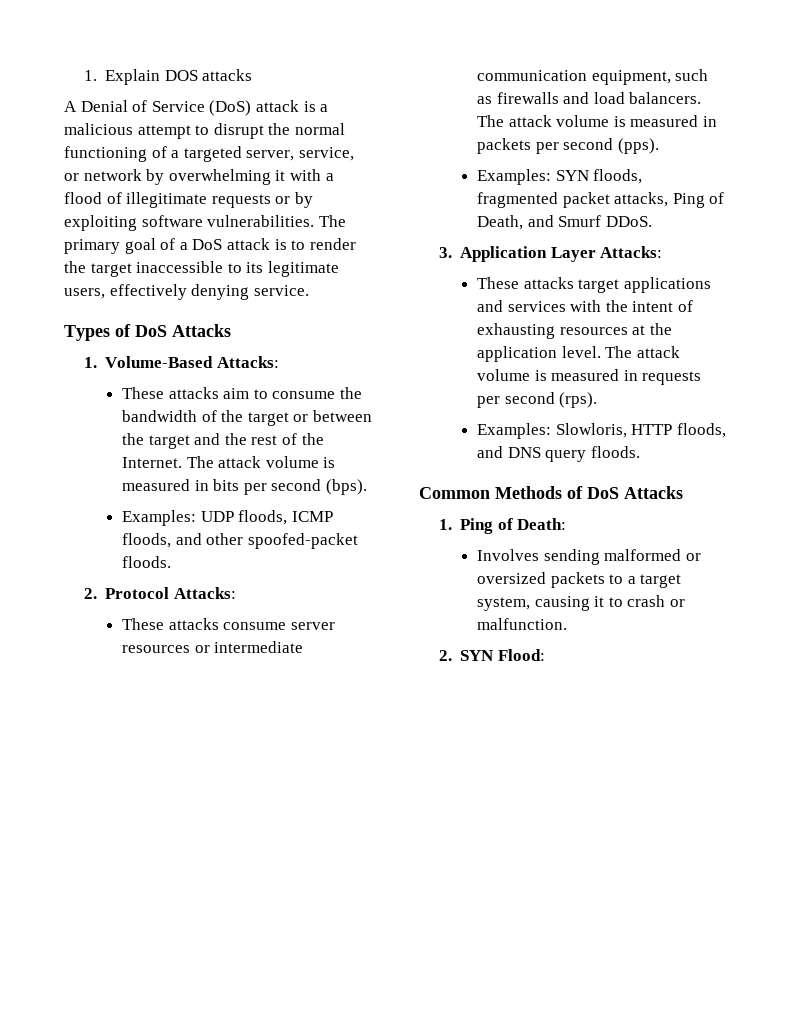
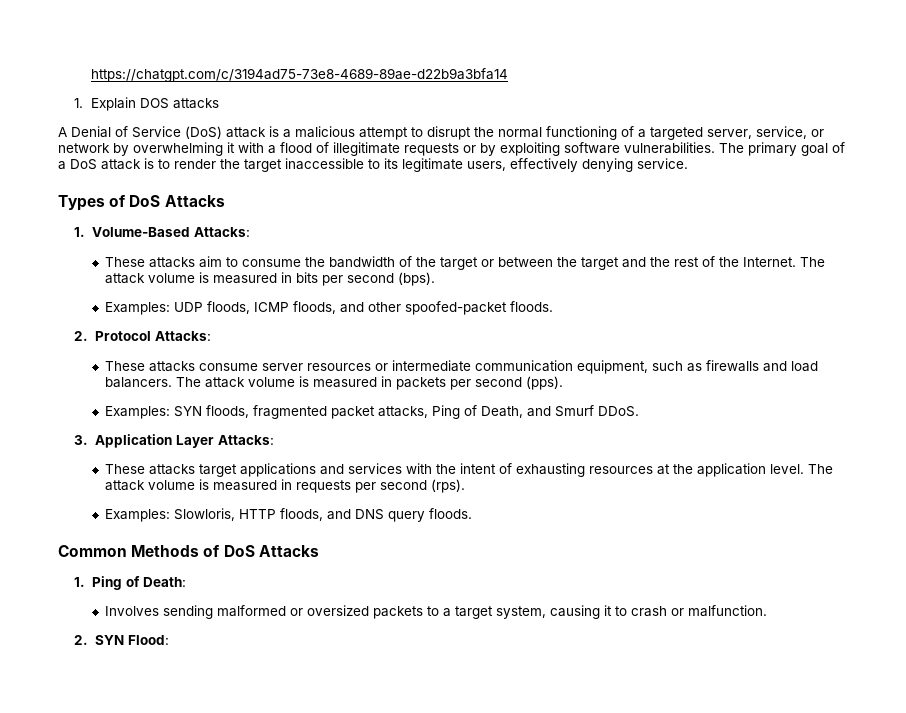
+ https://chatgpt.com/c/3194ad75-73e8-4689-89ae-d22b9a3bfa14

